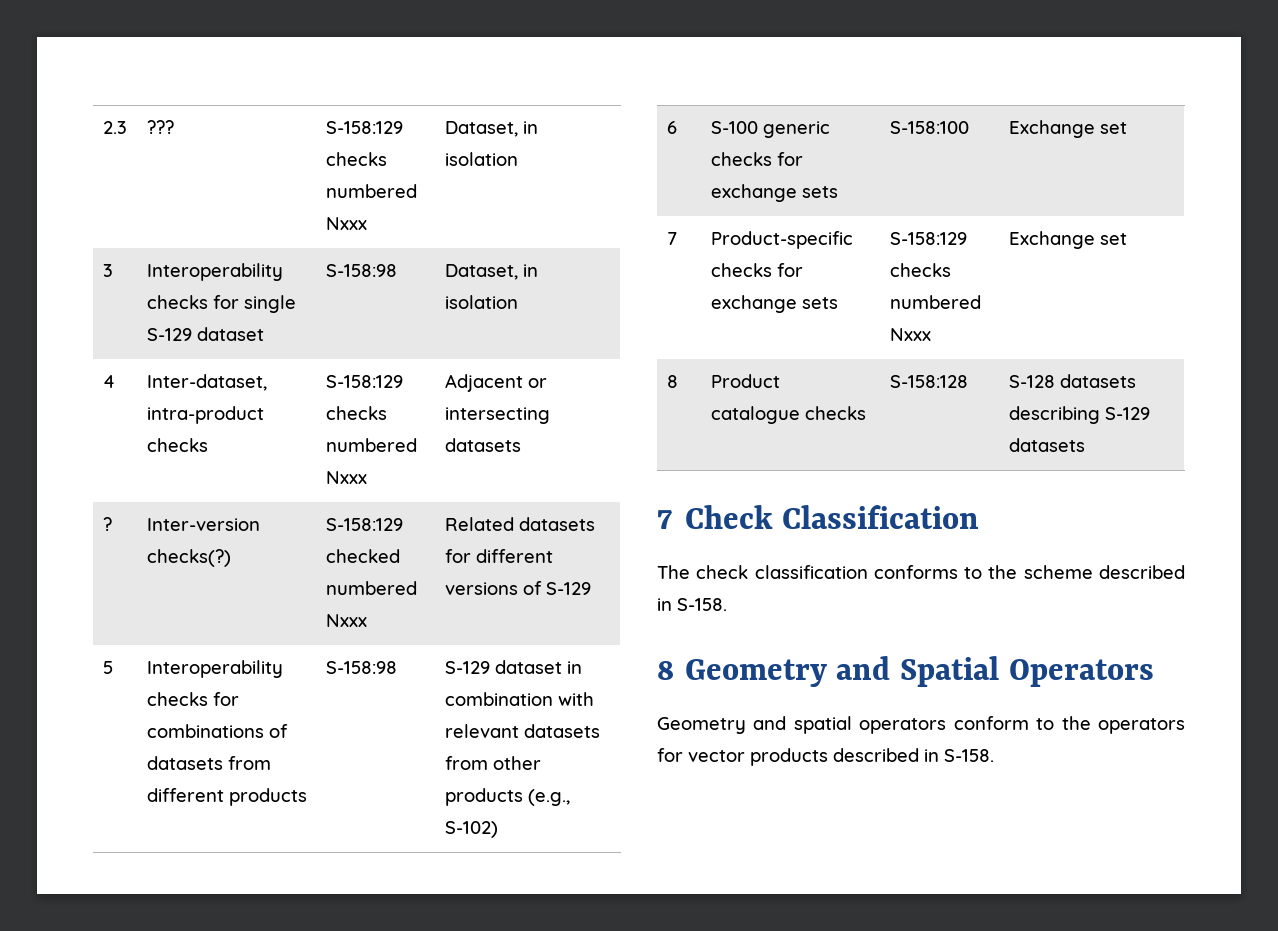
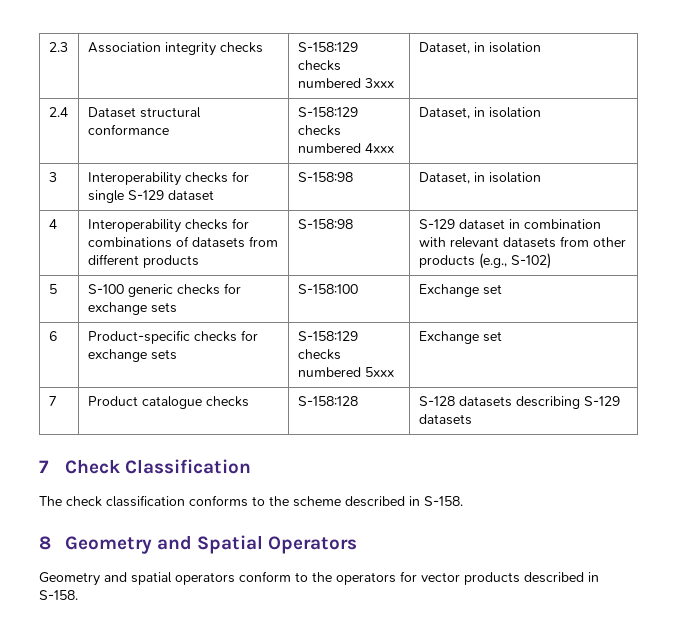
- 2.3 | ??? | S-158:129 checks numbered Nxxx | Dataset, in isolation
+ 2.3 | Association integrity checks | S-158:129 checks numbered 3xxx | Dataset, in isolation
+ 2.4 | Dataset structural conformance | S-158:129 checks numbered 4xxx | Dataset, in isolation
- 4 | Inter-dataset, intra-product checks | S-158:129 checks numbered Nxxx | Adjacent or intersecting datasets
- ? | Inter-version checks(?) | S-158:129 checked numbered Nxxx | Related datasets for different versions of S-129
- 5 | Interoperability checks for combinations of datasets from different products | S-158:98 | S-129 dataset in combination with relevant datasets from other products (e.g., S-102)
+ 4 | Interoperability checks for combinations of datasets from different products | S-158:98 | S-129 dataset in combination with relevant datasets from other products (e.g., S-102)
- 6 | S-100 generic checks for exchange sets | S-158:100 | Exchange set
+ 5 | S-100 generic checks for exchange sets | S-158:100 | Exchange set
- 7 | Product-specific checks for exchange sets | S-158:129 checks numbered Nxxx | Exchange set
- 8 | Product catalogue checks | S-158:128 | S-128 datasets describing S-129 datasets
+ 6 | Product-specific checks for exchange sets | S-158:129 checks numbered 5xxx | Exchange set
+ 7 | Product catalogue checks | S-158:128 | S-128 datasets describing S-129 datasets

